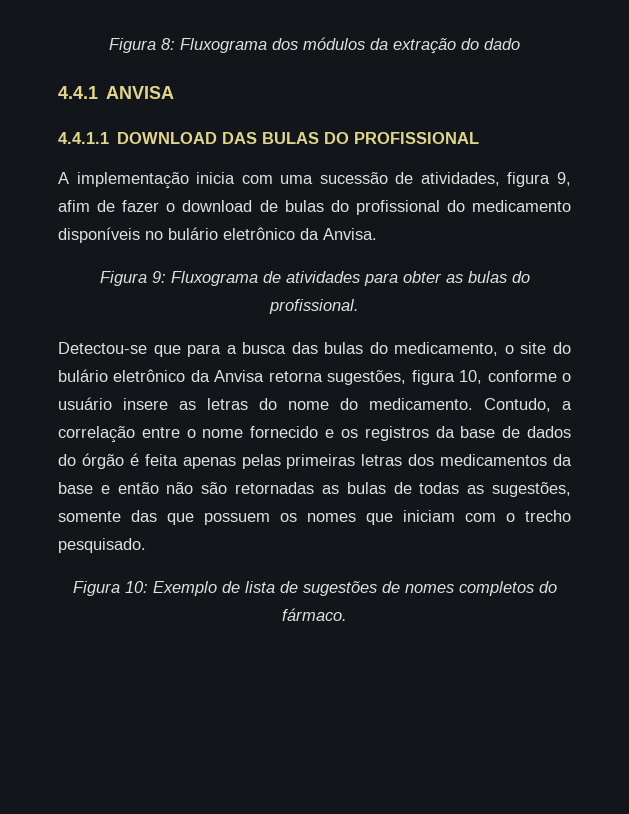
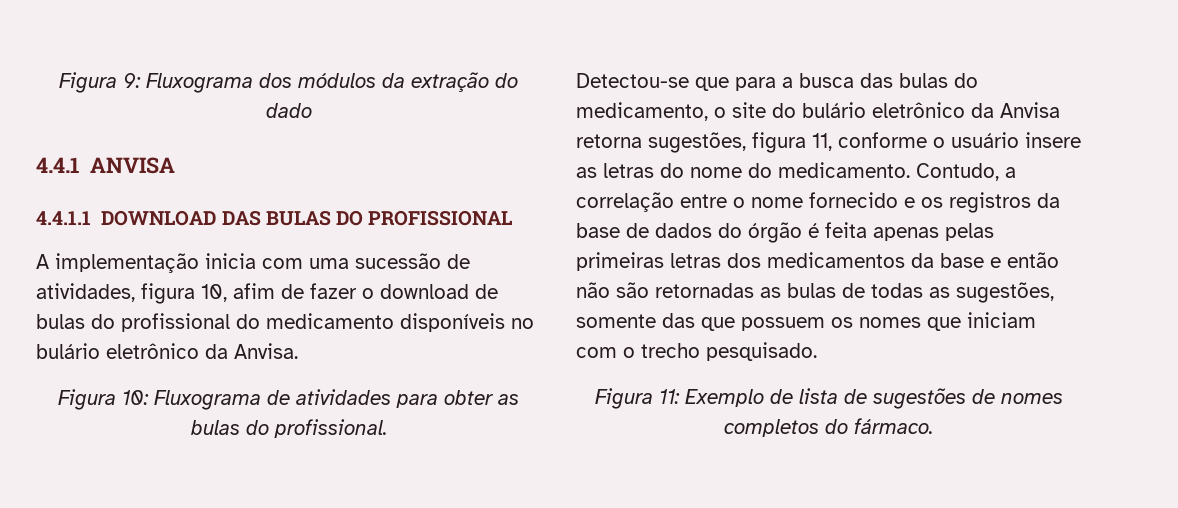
- Figura 8: Fluxograma dos módulos da extração do dado
+ Figura 9: Fluxograma dos módulos da extração do dado
- A implementação inicia com uma sucessão de atividades, figura 9, afim de fazer o download de bulas do profissional do medicamento disponíveis no bulário eletrônico da Anvisa.
+ A implementação inicia com uma sucessão de atividades, figura 10, afim de fazer o download de bulas do profissional do medicamento disponíveis no bulário eletrônico da Anvisa.
- Figura 9: Fluxograma de atividades para obter as bulas do profissional.
+ Figura 10: Fluxograma de atividades para obter as bulas do profissional.
- Detectou-se que para a busca das bulas do medicamento, o site do bulário eletrônico da Anvisa retorna sugestões, figura 10, conforme o usuário insere as letras do nome do medicamento.
+ Detectou-se que para a busca das bulas do medicamento, o site do bulário eletrônico da Anvisa retorna sugestões, figura 11, conforme o usuário insere as letras do nome do medicamento.
- Figura 10: Exemplo de lista de sugestões de nomes completos do fármaco.
+ Figura 11: Exemplo de lista de sugestões de nomes completos do fármaco.

